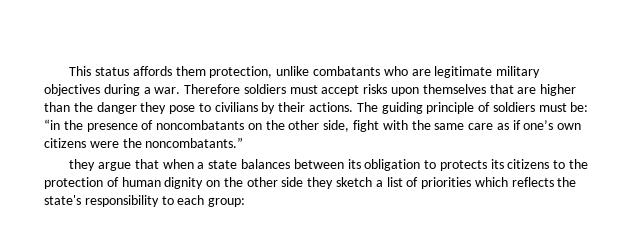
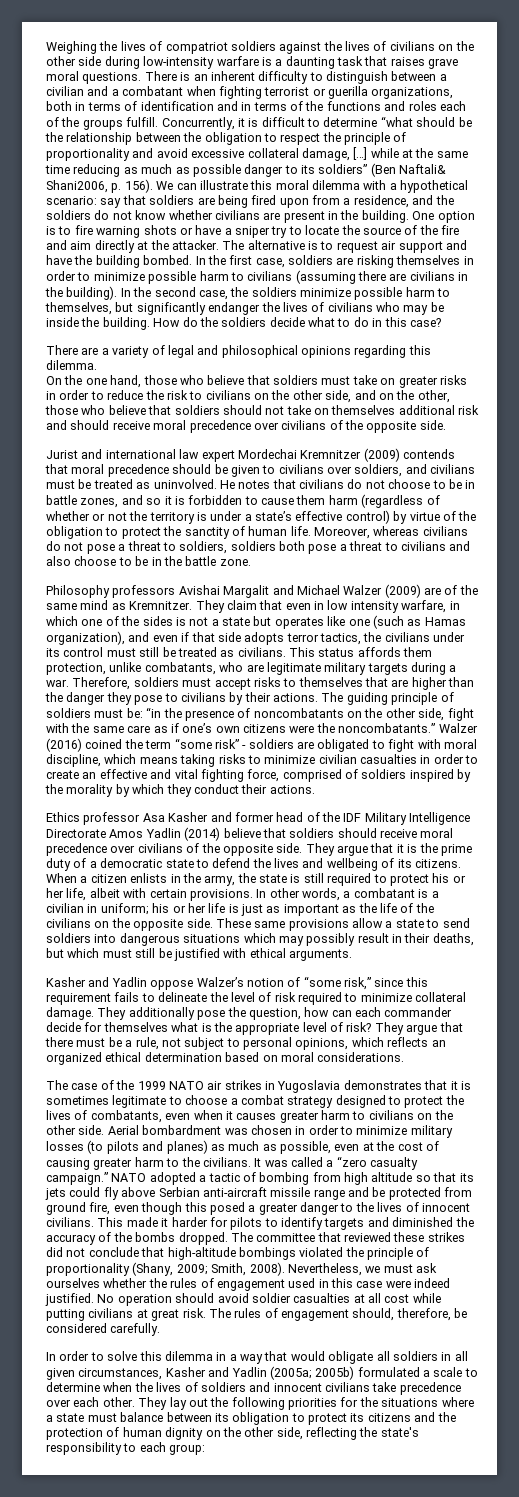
+ Weighing the lives of compatriot soldiers against the lives of civilians on the other side during low-intensity warfare is a daunting task that raises grave moral questions. There is an inherent difficulty to distinguish between a civilian and a combatant when fighting terrorist or guerilla organizations, both in terms of identification and in terms of the functions and roles each of the groups fulfill. Concurrently, it is difficult to determine “what should be the relationship between the obligation to respect the principle of proportionality and avoid excessive collateral damage, […] while at the same time reducing as much as possible danger to its soldiers” (Ben Naftali& Shani2006, p. 156). We can illustrate this moral dilemma with a hypothetical scenario: say that soldiers are being fired upon from a residence, and the soldiers do not know whether civilians are present in the building. One option is to fire warning shots or have a sniper try to locate the source of the fire and aim directly at the attacker. The alternative is to request air support and have the building bombed. In the first case, soldiers are risking themselves in order to minimize possible harm to civilians (assuming there are civilians in the building). In the second case, the soldiers minimize possible harm to themselves, but significantly endanger the lives of civilians who may be inside the building. How do the soldiers decide what to do in this case?
+ There are a variety of legal and philosophical opinions regarding this dilemma.
+ On the one hand, those who believe that soldiers must take on greater risks in order to reduce the risk to civilians on the other side, and on the other, those who believe that soldiers should not take on themselves additional risk and should receive moral precedence over civilians of the opposite side.
+ Jurist and international law expert Mordechai Kremnitzer (2009) contends that moral precedence should be given to civilians over soldiers, and civilians must be treated as uninvolved. He notes that civilians do not choose to be in battle zones, and so it is forbidden to cause them harm (regardless of whether or not the territory is under a state’s effective control) by virtue of the obligation to protect the sanctity of human life. Moreover, whereas civilians do not pose a threat to soldiers, soldiers both pose a threat to civilians and also choose to be in the battle zone.
+ Philosophy professors Avishai Margalit and Michael Walzer (2009) are of the same mind as Kremnitzer. They claim that even in low intensity warfare, in which one of the sides is not a state but operates like one (such as Hamas organization), and even if that side adopts terror tactics, the civilians under its control must still be treated as civilians.
- This status affords them protection, unlike combatants who are legitimate military objectives during a war.
+ This status affords them protection, unlike combatants, who are legitimate military targets during a war.
- Therefore soldiers must accept risks upon themselves that are higher than the danger they pose to civilians by their actions.
+ Therefore, soldiers must accept risks to themselves that are higher than the danger they pose to civilians by their actions.
- The guiding principle of soldiers must be: “in the presence of noncombatants on the other side, fight with the same care as if one’s own citizens were the noncombatants.”
- they argue that when a state balances between its obligation to protects its citizens to the protection of human dignity on the other side they sketch a list of priorities which reflects the state's responsibility to each group:
+ The guiding principle of soldiers must be: “in the presence of noncombatants on the other side, fight with the same care as if one’s own citizens were the noncombatants.” Walzer (2016) coined the term “some risk” - soldiers are obligated to fight with moral discipline, which means taking risks to minimize civilian casualties in order to create an effective and vital fighting force, comprised of soldiers inspired by the morality by which they conduct their actions.
+ Ethics professor Asa Kasher and former head of the IDF Military Intelligence Directorate Amos Yadlin (2014) believe that soldiers should receive moral precedence over civilians of the opposite side. They argue that it is the prime duty of a democratic state to defend the lives and wellbeing of its citizens. When a citizen enlists in the army, the state is still required to protect his or her life, albeit with certain provisions. In other words, a combatant is a civilian in uniform; his or her life is just as important as the life of the civilians on the opposite side. These same provisions allow a state to send soldiers into dangerous situations which may possibly result in their deaths, but which must still be justified with ethical arguments.
+ Kasher and Yadlin oppose Walzer’s notion of “some risk,” since this requirement fails to delineate the level of risk required to minimize collateral damage. They additionally pose the question, how can each commander decide for themselves what is the appropriate level of risk? They argue that there must be a rule, not subject to personal opinions, which reflects an organized ethical determination based on moral considerations.
+ The case of the 1999 NATO air strikes in Yugoslavia demonstrates that it is sometimes legitimate to choose a combat strategy designed to protect the lives of combatants, even when it causes greater harm to civilians on the other side. Aerial bombardment was chosen in order to minimize military losses (to pilots and planes) as much as possible, even at the cost of causing greater harm to the civilians. It was called a “zero casualty campaign.” NATO adopted a tactic of bombing from high altitude so that its jets could fly above Serbian anti-aircraft missile range and be protected from ground fire, even though this posed a greater danger to the lives of innocent civilians. This made it harder for pilots to identify targets and diminished the accuracy of the bombs dropped. The committee that reviewed these strikes did not conclude that high-altitude bombings violated the principle of proportionality (Shany, 2009; Smith, 2008). Nevertheless, we must ask ourselves whether the rules of engagement used in this case were indeed justified. No operation should avoid soldier casualties at all cost while putting civilians at great risk. The rules of engagement should, therefore, be considered carefully.
+ In order to solve this dilemma in a way that would obligate all soldiers in all given circumstances, Kasher and Yadlin (2005a; 2005b) formulated a scale to determine when the lives of soldiers and innocent civilians take precedence over each other. They lay out the following priorities for the situations where a state must balance between its obligation to protect its citizens and the protection of human dignity on the other side, reflecting the state's responsibility to each group:

